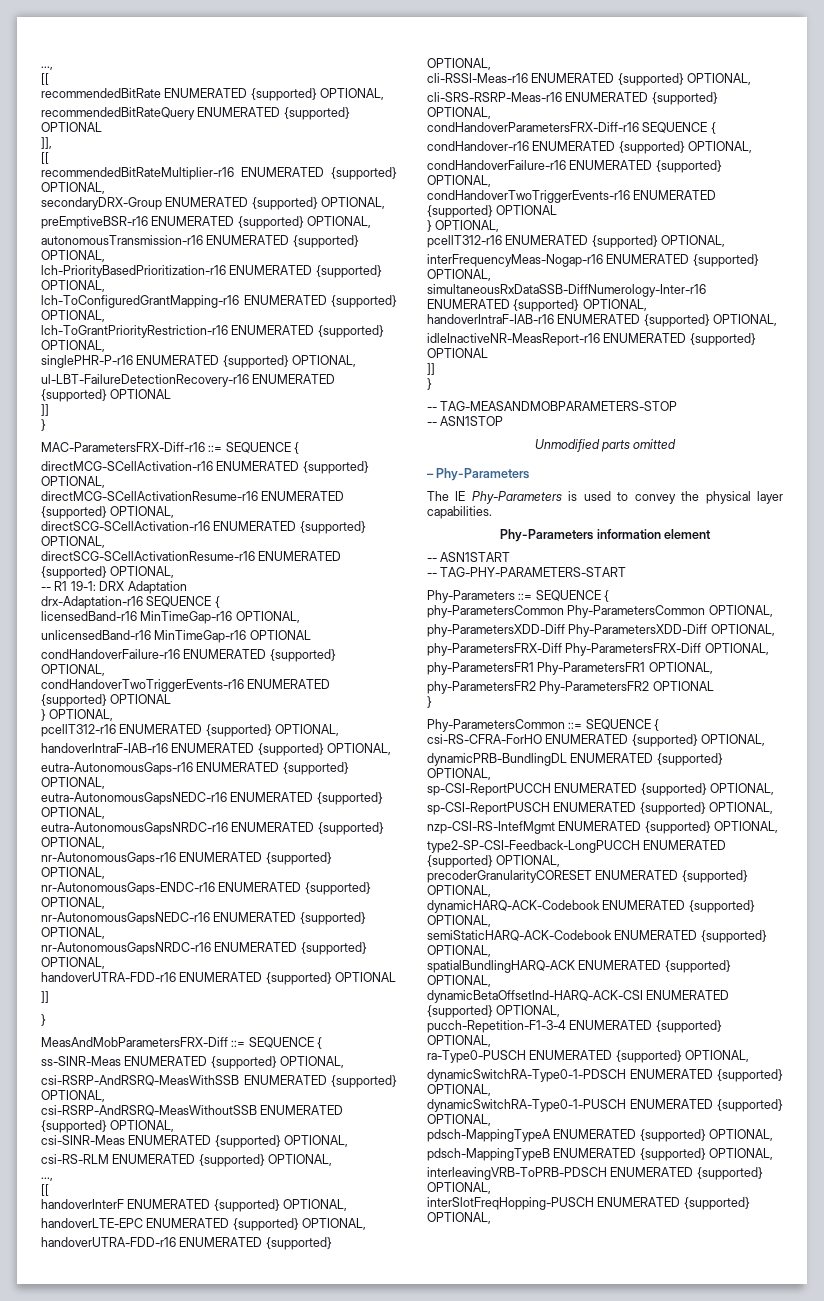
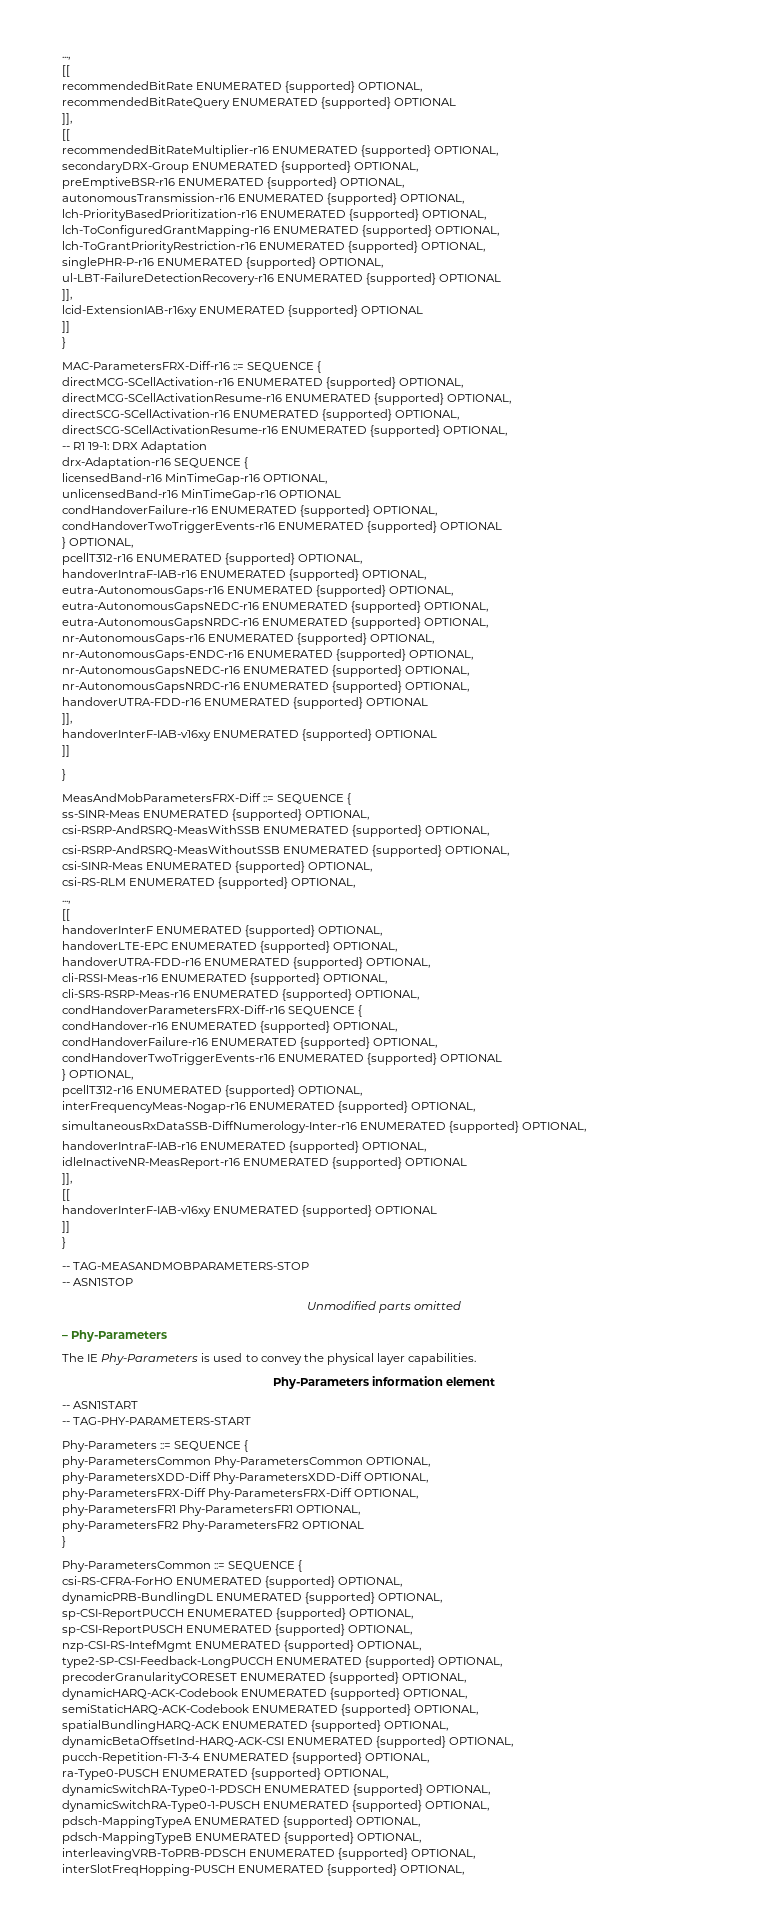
  ul-LBT-FailureDetectionRecovery-r16 ENUMERATED {supported} OPTIONAL
+ ]],
+ lcid-ExtensionIAB-r16xy ENUMERATED {supported} OPTIONAL
  handoverUTRA-FDD-r16 ENUMERATED {supported} OPTIONAL
+ ]],
+ handoverInterF-IAB-v16xy ENUMERATED {supported} OPTIONAL
  idleInactiveNR-MeasReport-r16 ENUMERATED {supported} OPTIONAL
+ ]],
+ [[
+ handoverInterF-IAB-v16xy ENUMERATED {supported} OPTIONAL

